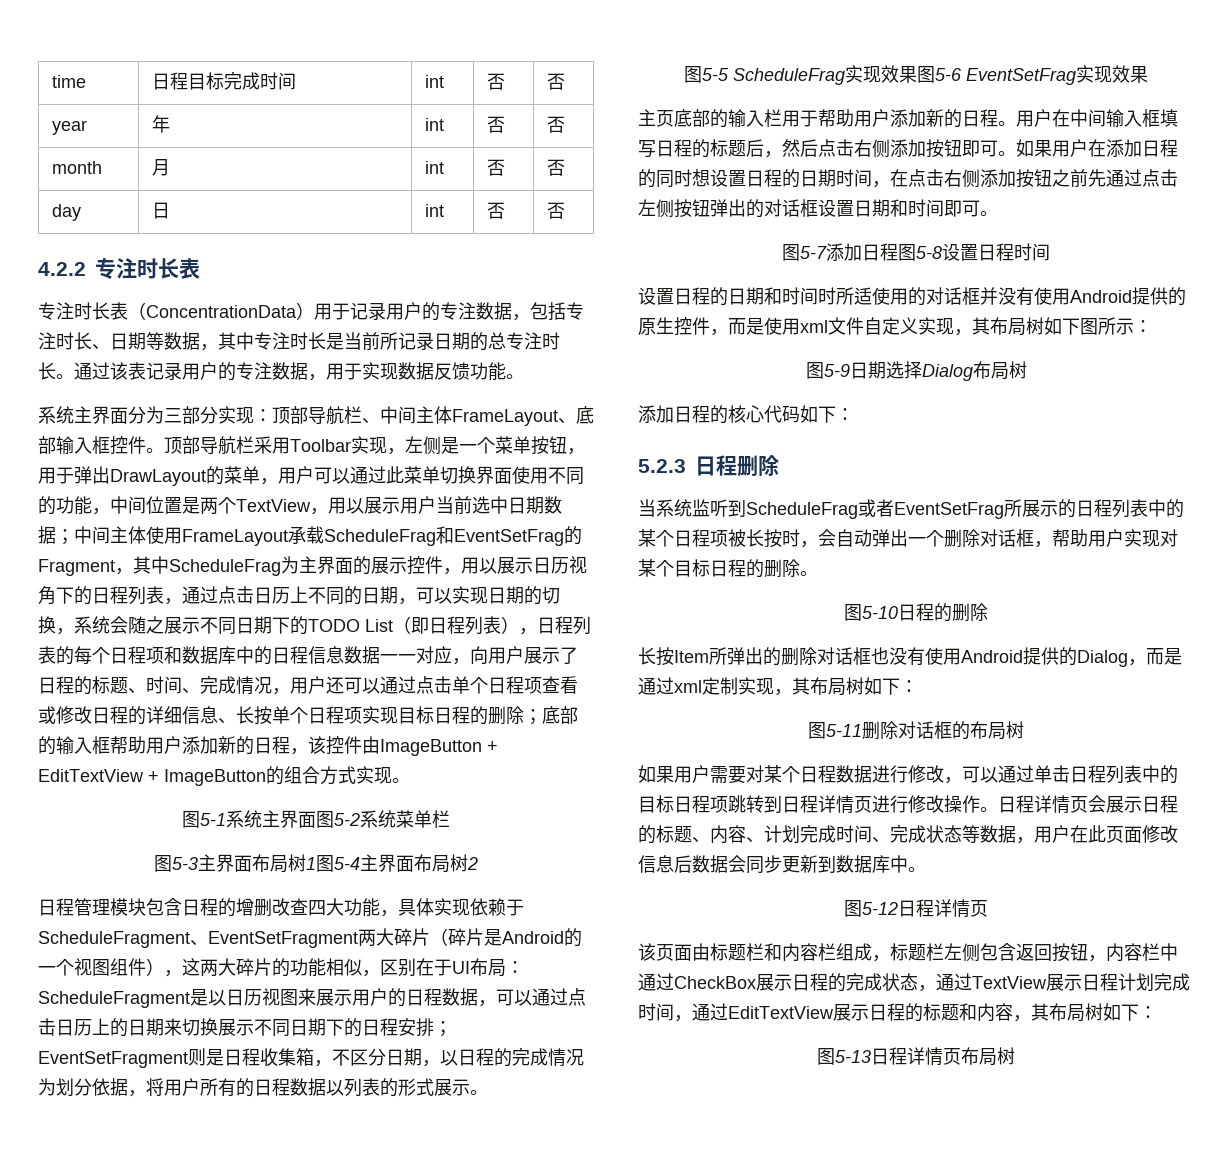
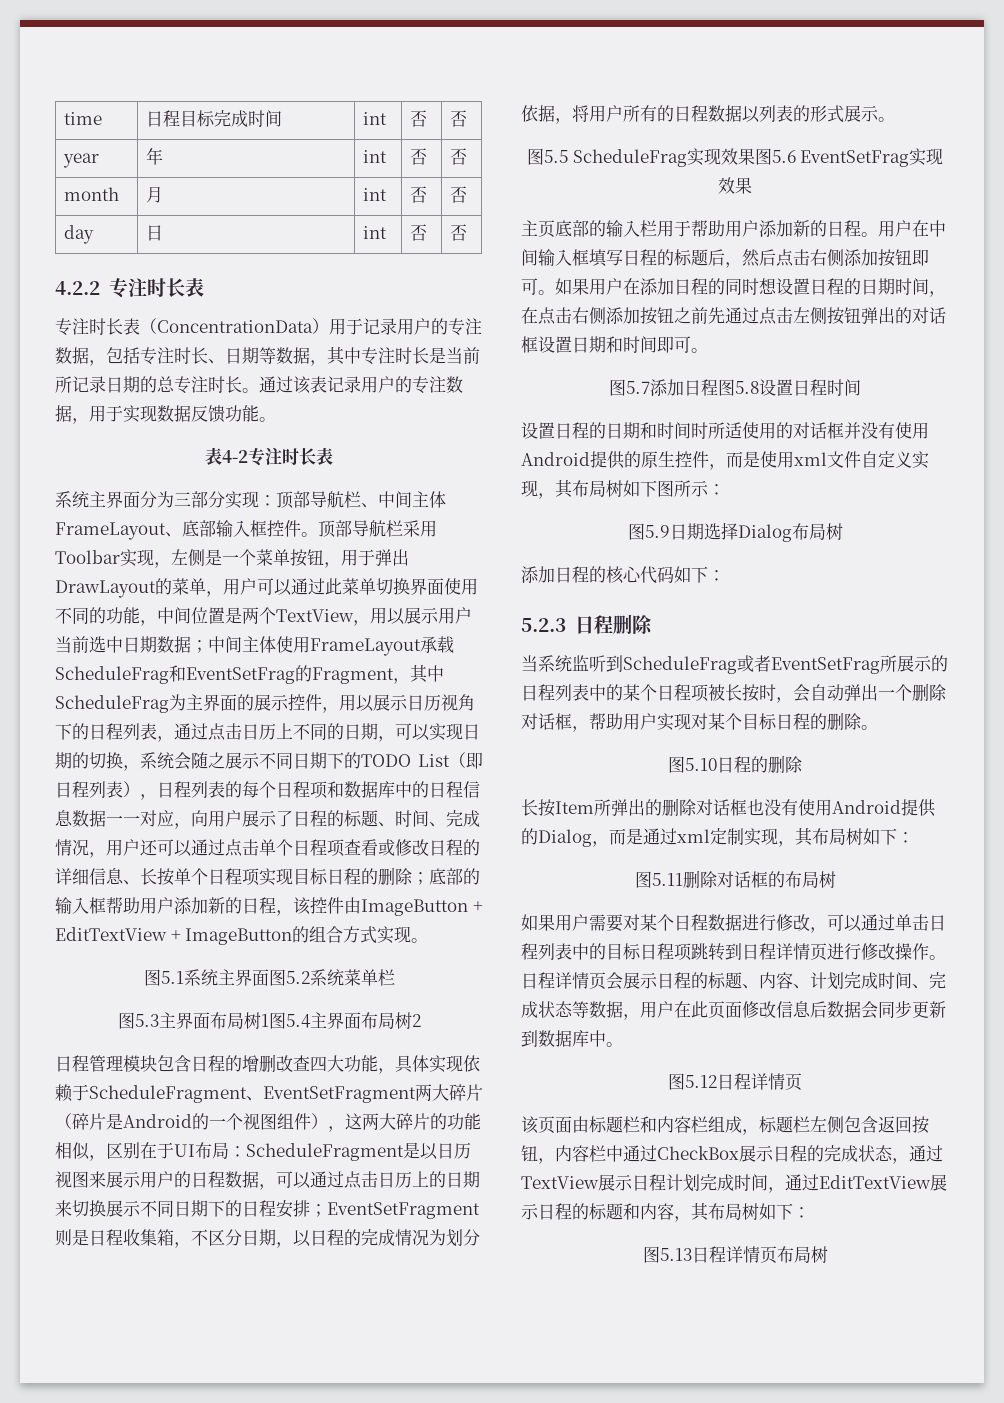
+ 表4-2专注时长表
- 图5-1系统主界面图5-2系统菜单栏
+ 图5.1系统主界面图5.2系统菜单栏
- 图5-3主界面布局树1图5-4主界面布局树2
+ 图5.3主界面布局树1图5.4主界面布局树2
- 图5-5 ScheduleFrag实现效果图5-6 EventSetFrag实现效果
+ 图5.5 ScheduleFrag实现效果图5.6 EventSetFrag实现效果
- 图5-7添加日程图5-8设置日程时间
+ 图5.7添加日程图5.8设置日程时间
- 图5-9日期选择Dialog布局树
+ 图5.9日期选择Dialog布局树
- 图5-10日程的删除
+ 图5.10日程的删除
- 图5-11删除对话框的布局树
+ 图5.11删除对话框的布局树
- 图5-12日程详情页
+ 图5.12日程详情页
- 图5-13日程详情页布局树
+ 图5.13日程详情页布局树

